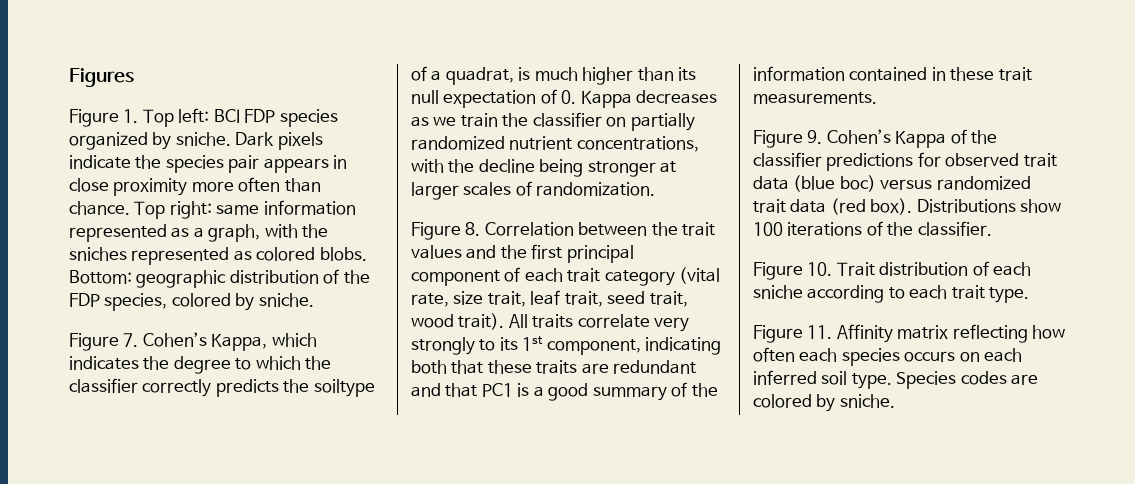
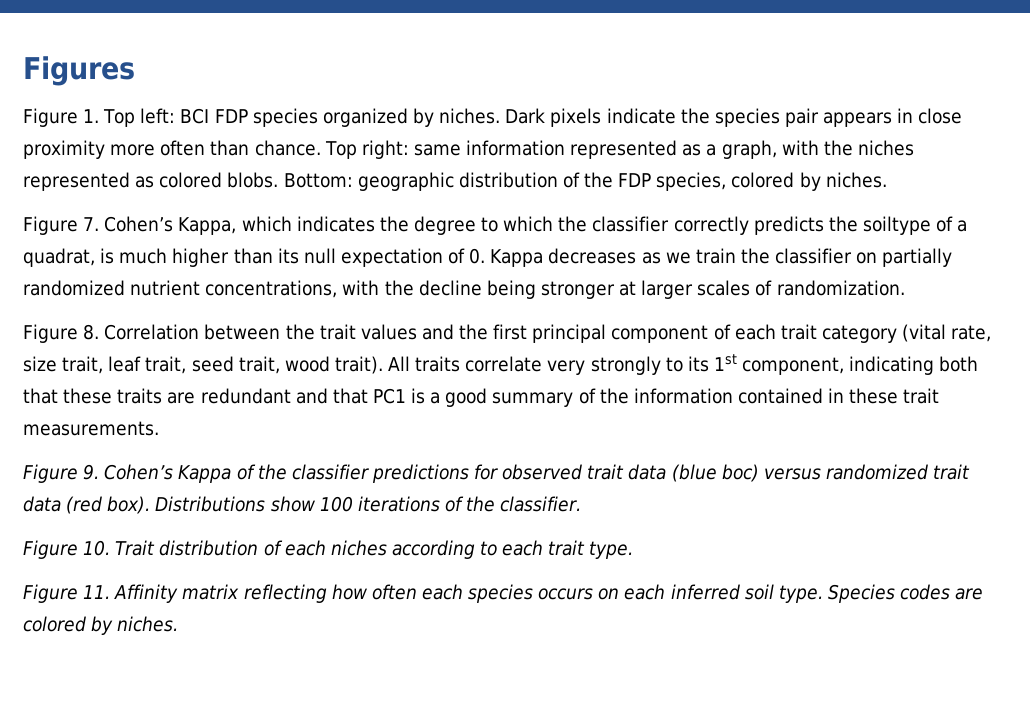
- Figure 1. Top left: BCI FDP species organized by sniche.
+ Figure 1. Top left: BCI FDP species organized by niches.
- Top right: same information represented as a graph, with the sniches represented as colored blobs.
+ Top right: same information represented as a graph, with the niches represented as colored blobs.
- Bottom: geographic distribution of the FDP species, colored by sniche.
+ Bottom: geographic distribution of the FDP species, colored by niches.
- Figure 10. Trait distribution of each sniche according to each trait type.
+ Figure 10. Trait distribution of each niches according to each trait type.
- Species codes are colored by sniche.
+ Species codes are colored by niches.

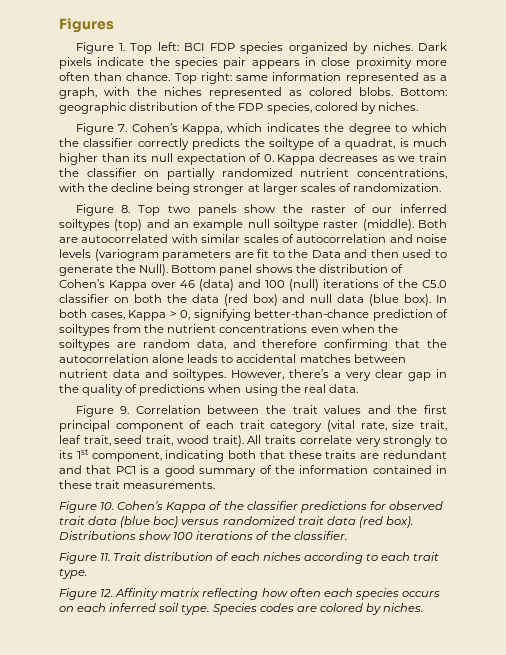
- Figure 8. Correlation between the trait values and the first principal component of each trait category (vital rate, size trait, leaf trait, seed trait, wood trait).
+ Figure 8. Top two panels show the raster of our inferred soiltypes (top) and an example null soiltype raster (middle). Both are autocorrelated with similar scales of autocorrelation and noise levels (variogram parameters are fit to the Data and then used to generate the Null). Bottom panel shows the distribution of Cohen’s Kappa over 46 (data) and 100 (null) iterations of the C5.0 classifier on both the data (red box) and null data (blue box). In both cases, Kappa > 0, signifying better-than-chance prediction of soiltypes from the nutrient concentrations even when the soiltypes are random data, and therefore confirming that the autocorrelation alone leads to accidental matches between nutrient data and soiltypes. However, there’s a very clear gap in the quality of predictions when using the real data.
+ Figure 9. Correlation between the trait values and the first principal component of each trait category (vital rate, size trait, leaf trait, seed trait, wood trait).
- Figure 9. Cohen’s Kappa of the classifier predictions for observed trait data (blue boc) versus randomized trait data (red box).
+ Figure 10. Cohen’s Kappa of the classifier predictions for observed trait data (blue boc) versus randomized trait data (red box).
- Figure 10. Trait distribution of each niches according to each trait type.
+ Figure 11. Trait distribution of each niches according to each trait type.
- Figure 11. Affinity matrix reflecting how often each species occurs on each inferred soil type.
+ Figure 12. Affinity matrix reflecting how often each species occurs on each inferred soil type.

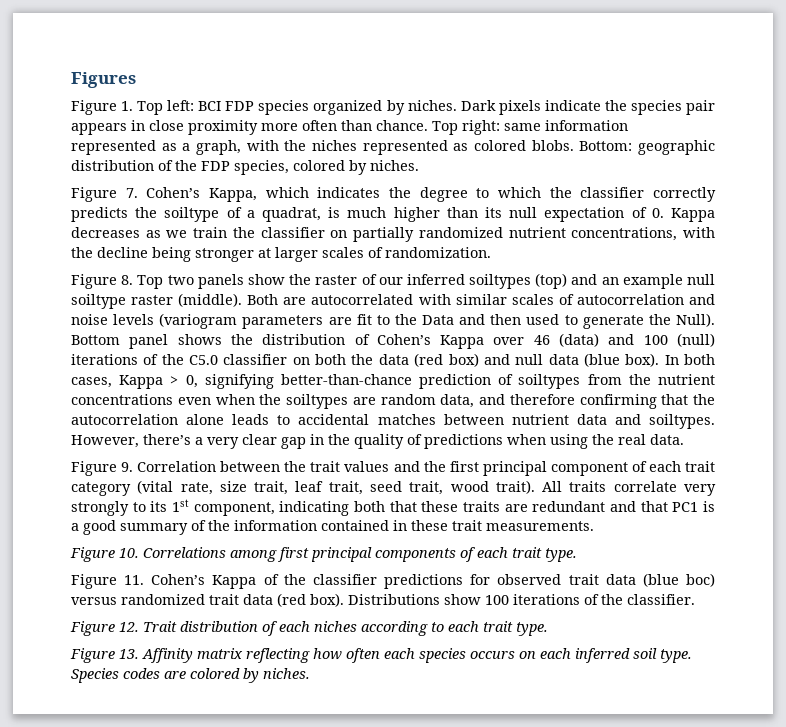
- Figure 10. Cohen’s Kappa of the classifier predictions for observed trait data (blue boc) versus randomized trait data (red box).
+ Figure 10. Correlations among first principal components of each trait type.
+ Figure 11. Cohen’s Kappa of the classifier predictions for observed trait data (blue boc) versus randomized trait data (red box).
- Figure 11. Trait distribution of each niches according to each trait type.
+ Figure 12. Trait distribution of each niches according to each trait type.
- Figure 12. Affinity matrix reflecting how often each species occurs on each inferred soil type.
+ Figure 13. Affinity matrix reflecting how often each species occurs on each inferred soil type.

